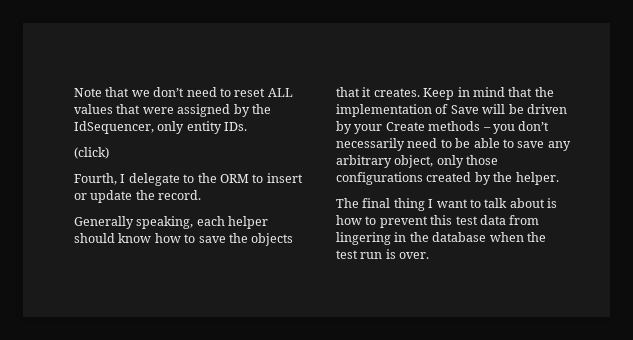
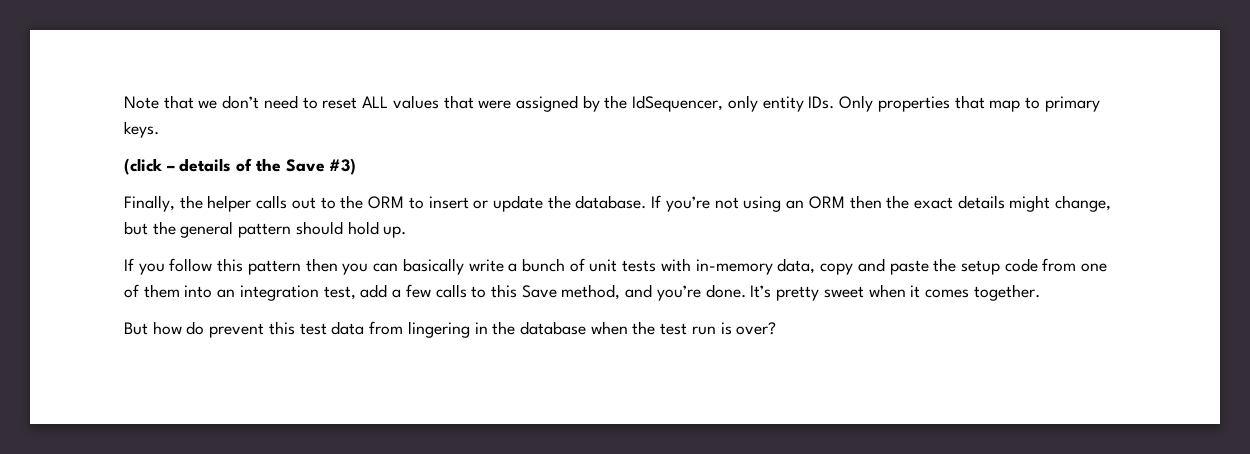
- Note that we don’t need to reset ALL values that were assigned by the IdSequencer, only entity IDs.
- (click)
- Fourth, I delegate to the ORM to insert or update the record.
- Generally speaking, each helper should know how to save the objects that it creates. Keep in mind that the implementation of Save will be driven by your Create methods – you don’t necessarily need to be able to save any arbitrary object, only those configurations created by the helper.
- The final thing I want to talk about is how to prevent this test data from lingering in the database when the test run is over.
+ Note that we don’t need to reset ALL values that were assigned by the IdSequencer, only entity IDs. Only properties that map to primary keys.
+ (click – details of the Save #3)
+ Finally, the helper calls out to the ORM to insert or update the database. If you’re not using an ORM then the exact details might change, but the general pattern should hold up.
+ If you follow this pattern then you can basically write a bunch of unit tests with in-memory data, copy and paste the setup code from one of them into an integration test, add a few calls to this Save method, and you’re done. It’s pretty sweet when it comes together.
+ But how do prevent this test data from lingering in the database when the test run is over?

